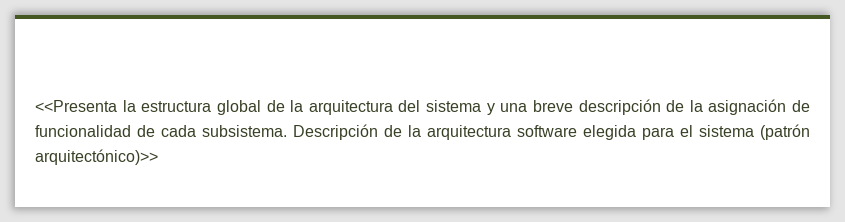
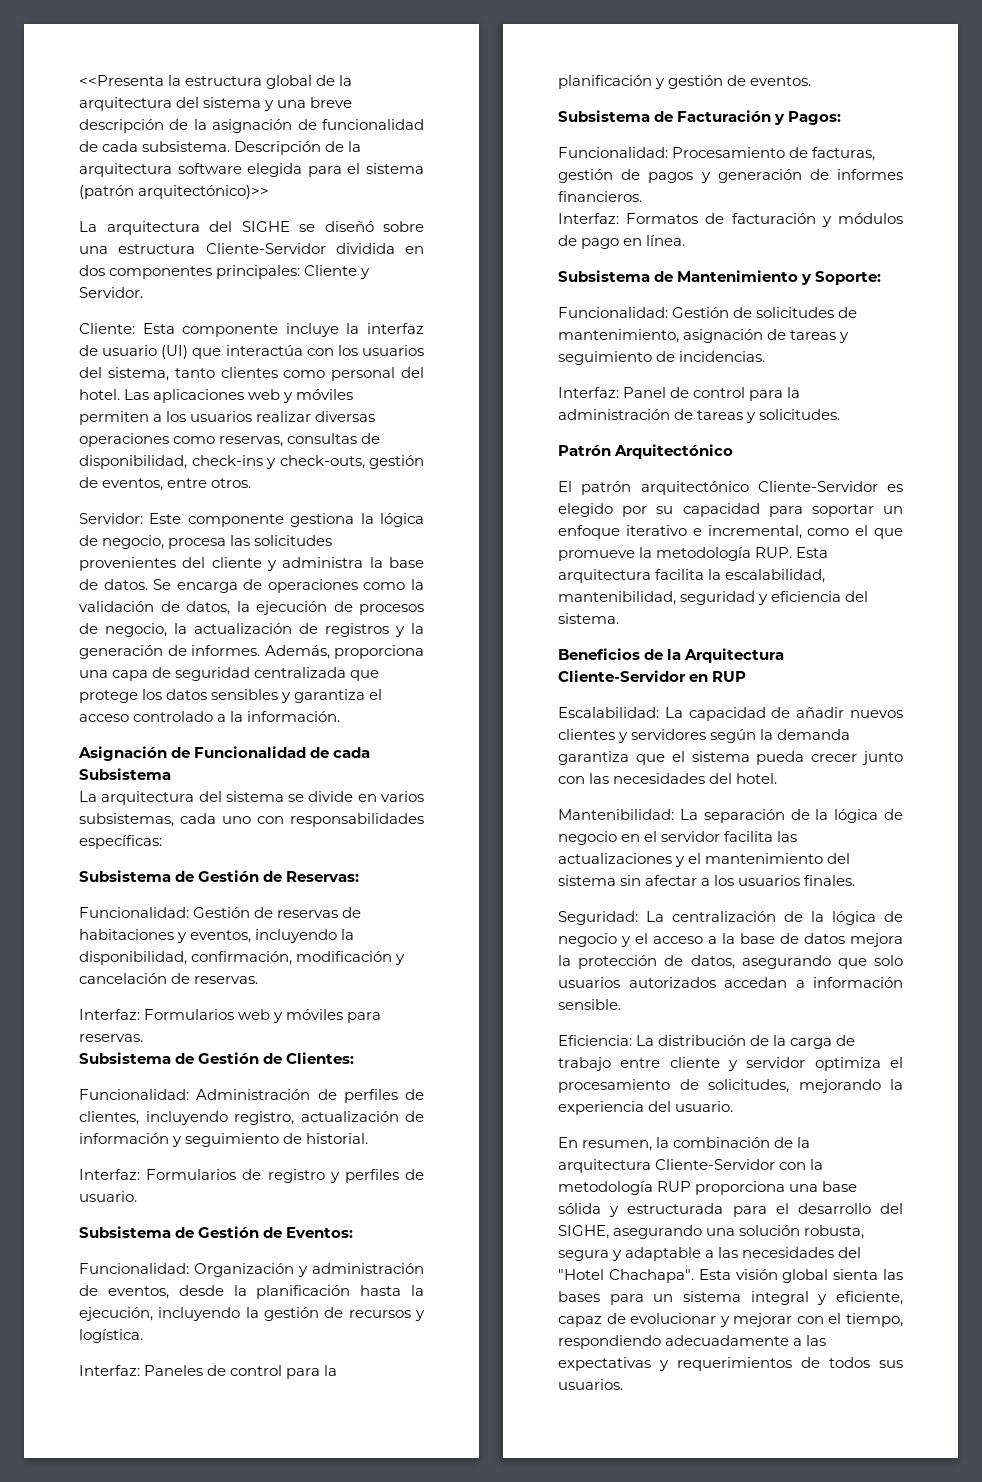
+ La arquitectura del SIGHE se diseñó sobre una estructura Cliente-Servidor dividida en dos componentes principales: Cliente y Servidor.
+ Cliente: Esta componente incluye la interfaz de usuario (UI) que interactúa con los usuarios del sistema, tanto clientes como personal del hotel. Las aplicaciones web y móviles permiten a los usuarios realizar diversas operaciones como reservas, consultas de disponibilidad, check-ins y check-outs, gestión de eventos, entre otros.
+ Servidor: Este componente gestiona la lógica de negocio, procesa las solicitudes provenientes del cliente y administra la base de datos. Se encarga de operaciones como la validación de datos, la ejecución de procesos de negocio, la actualización de registros y la generación de informes. Además, proporciona una capa de seguridad centralizada que protege los datos sensibles y garantiza el acceso controlado a la información.
+ Asignación de Funcionalidad de cada Subsistema
+ La arquitectura del sistema se divide en varios subsistemas, cada uno con responsabilidades específicas:
+ Subsistema de Gestión de Reservas:
+ Funcionalidad: Gestión de reservas de habitaciones y eventos, incluyendo la disponibilidad, confirmación, modificación y cancelación de reservas.
+ Interfaz: Formularios web y móviles para reservas.
+ Subsistema de Gestión de Clientes:
+ Funcionalidad: Administración de perfiles de clientes, incluyendo registro, actualización de información y seguimiento de historial.
+ Interfaz: Formularios de registro y perfiles de usuario.
+ Subsistema de Gestión de Eventos:
+ Funcionalidad: Organización y administración de eventos, desde la planificación hasta la ejecución, incluyendo la gestión de recursos y logística.
+ Interfaz: Paneles de control para la planificación y gestión de eventos.
+ Subsistema de Facturación y Pagos:
+ Funcionalidad: Procesamiento de facturas, gestión de pagos y generación de informes financieros.
+ Interfaz: Formatos de facturación y módulos de pago en línea.
+ Subsistema de Mantenimiento y Soporte:
+ Funcionalidad: Gestión de solicitudes de mantenimiento, asignación de tareas y seguimiento de incidencias.
+ Interfaz: Panel de control para la administración de tareas y solicitudes.
+ Patrón Arquitectónico
+ El patrón arquitectónico Cliente-Servidor es elegido por su capacidad para soportar un enfoque iterativo e incremental, como el que promueve la metodología RUP. Esta arquitectura facilita la escalabilidad, mantenibilidad, seguridad y eficiencia del sistema.
+ Beneficios de la Arquitectura Cliente-Servidor en RUP
+ Escalabilidad: La capacidad de añadir nuevos clientes y servidores según la demanda garantiza que el sistema pueda crecer junto con las necesidades del hotel.
+ Mantenibilidad: La separación de la lógica de negocio en el servidor facilita las actualizaciones y el mantenimiento del sistema sin afectar a los usuarios finales.
+ Seguridad: La centralización de la lógica de negocio y el acceso a la base de datos mejora la protección de datos, asegurando que solo usuarios autorizados accedan a información sensible.
+ Eficiencia: La distribución de la carga de trabajo entre cliente y servidor optimiza el procesamiento de solicitudes, mejorando la experiencia del usuario.
+ En resumen, la combinación de la arquitectura Cliente-Servidor con la metodología RUP proporciona una base sólida y estructurada para el desarrollo del SIGHE, asegurando una solución robusta, segura y adaptable a las necesidades del "Hotel Chachapa". Esta visión global sienta las bases para un sistema integral y eficiente, capaz de evolucionar y mejorar con el tiempo, respondiendo adecuadamente a las expectativas y requerimientos de todos sus usuarios.

